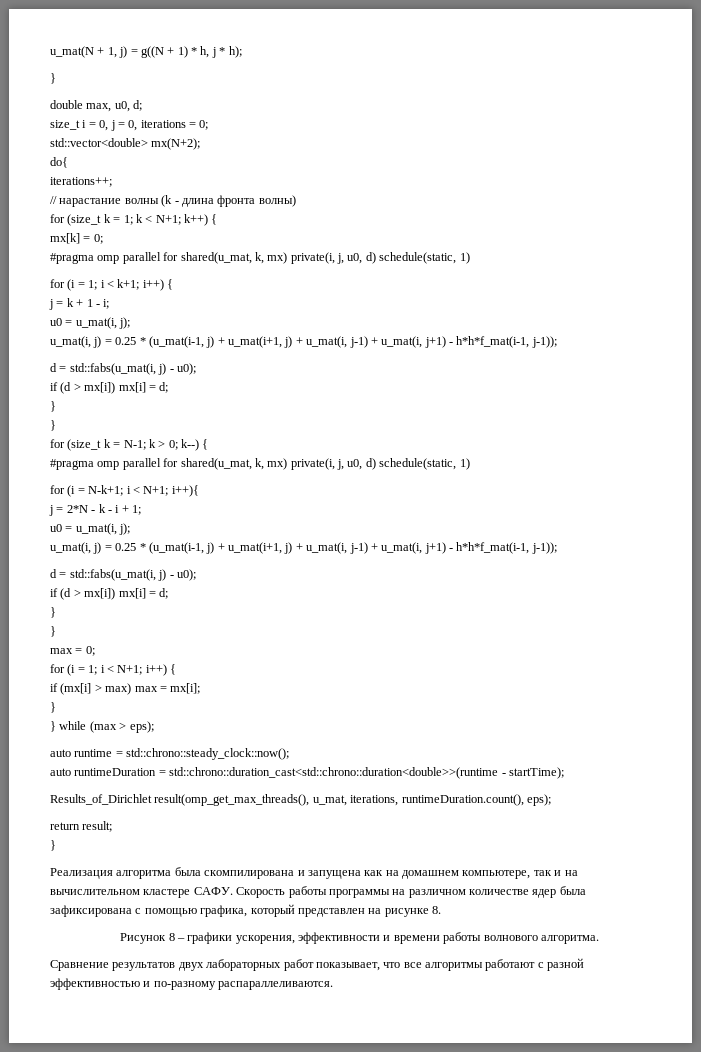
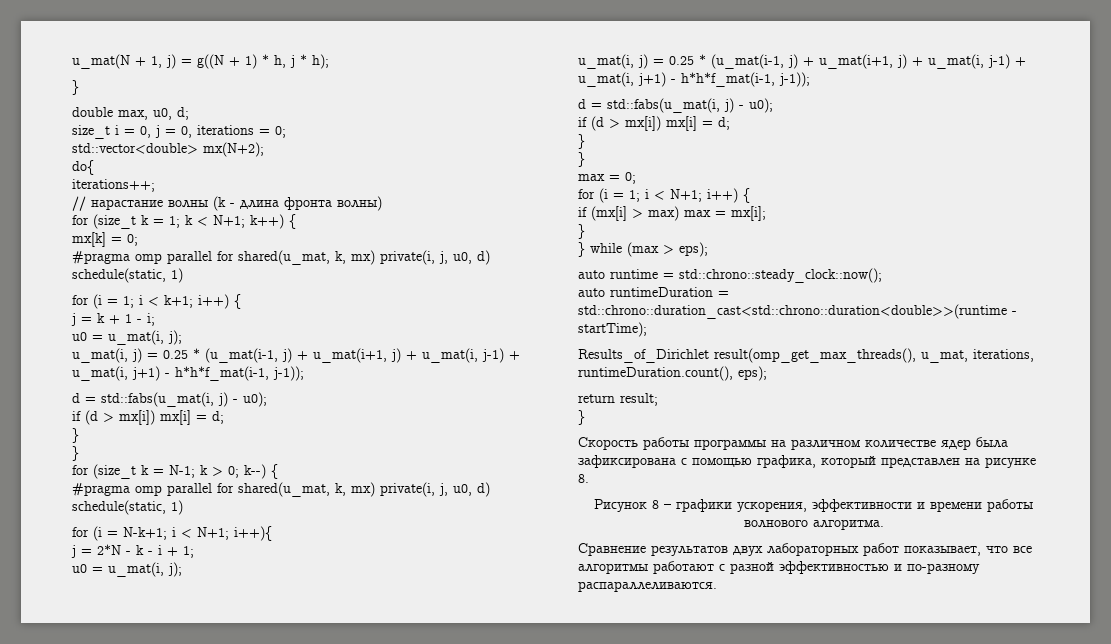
- Реализация алгоритма была скомпилирована и запущена как на домашнем компьютере, так и на вычислительном кластере САФУ.

